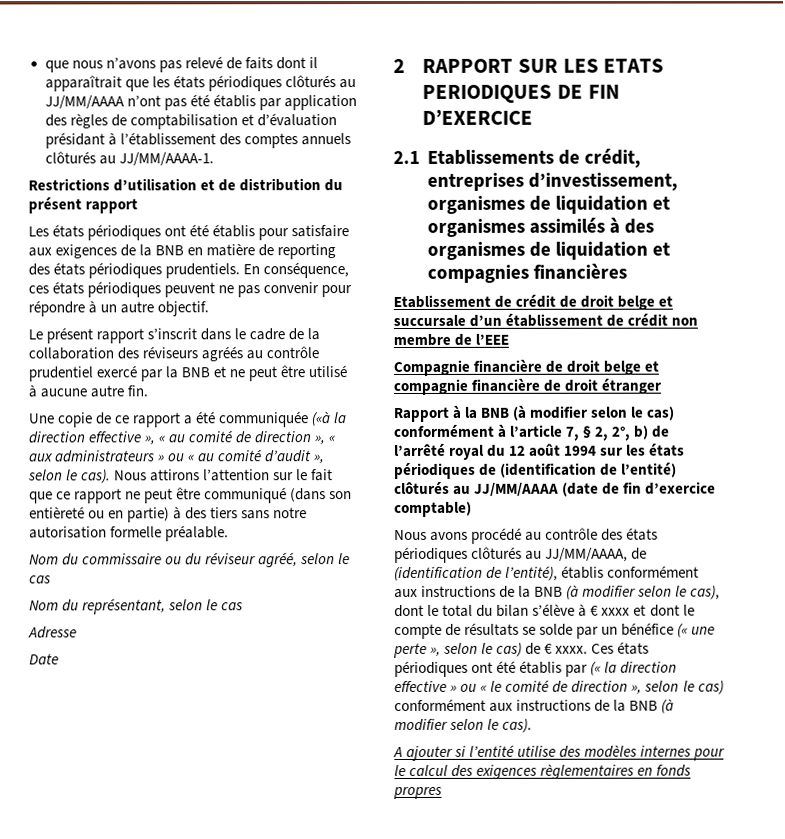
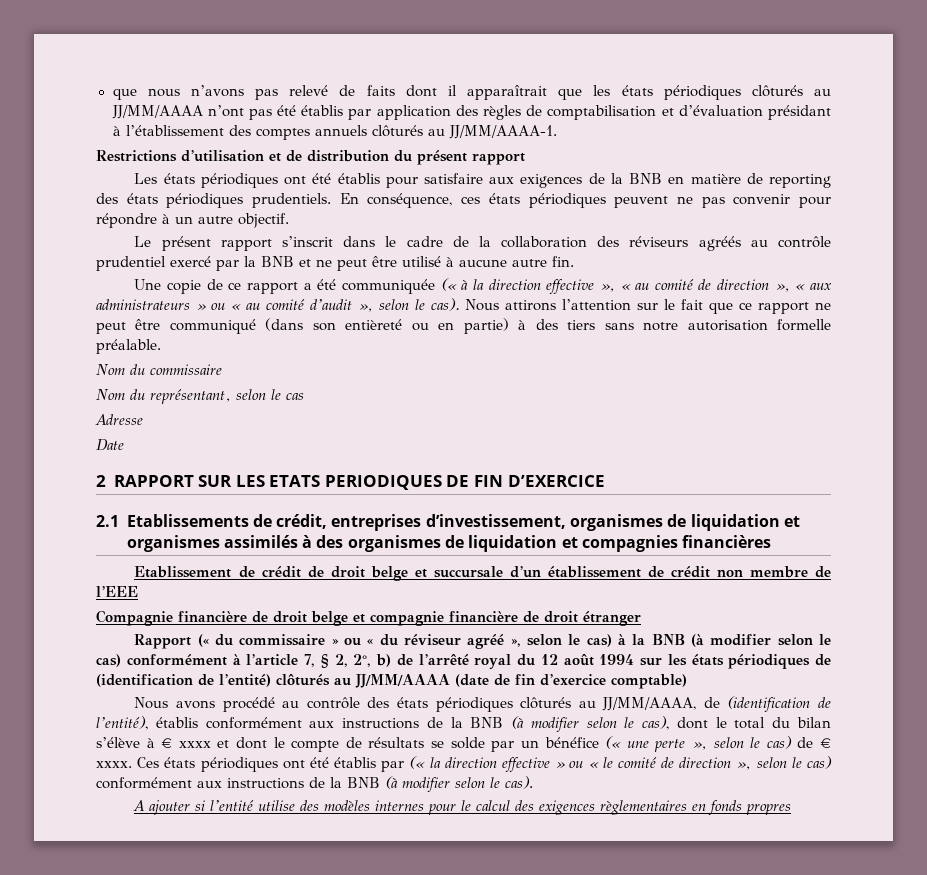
- Une copie de ce rapport a été communiquée («à la direction effective », « au comité de direction », « aux administrateurs » ou « au comité d’audit », selon le cas).
+ Une copie de ce rapport a été communiquée (« à la direction effective », « au comité de direction », « aux administrateurs » ou « au comité d’audit », selon le cas).
- Nom du commissaire ou du réviseur agréé, selon le cas
+ Nom du commissaire
- Rapport à la BNB (à modifier selon le cas) conformément à l’article 7, § 2, 2°, b) de l’arrêté royal du 12 août 1994 sur les états périodiques de (identification de l’entité) clôturés au JJ/MM/AAAA (date de fin d’exercice comptable)
+ Rapport (« du commissaire » ou « du réviseur agréé », selon le cas) à la BNB (à modifier selon le cas) conformément à l’article 7, § 2, 2°, b) de l’arrêté royal du 12 août 1994 sur les états périodiques de (identification de l’entité) clôturés au JJ/MM/AAAA (date de fin d’exercice comptable)

